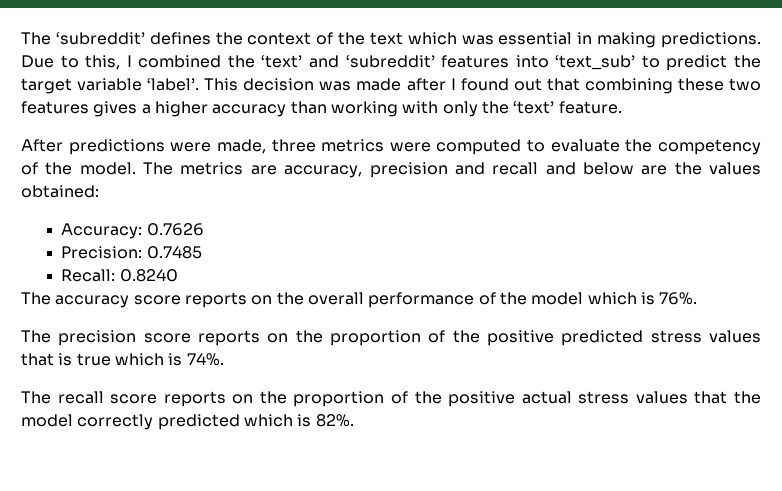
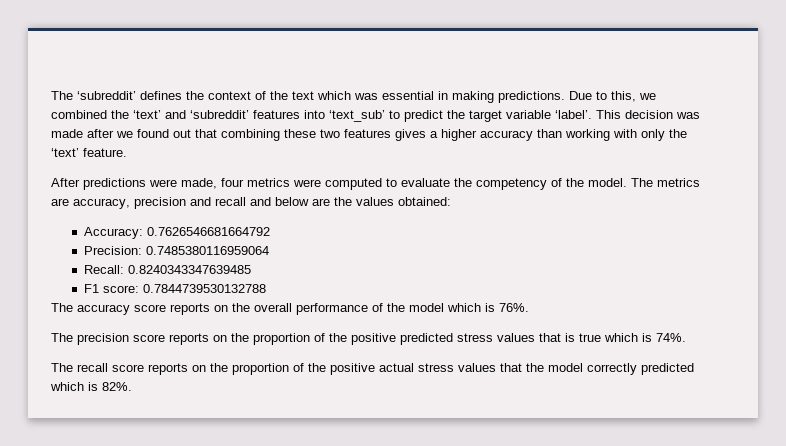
- Due to this, I combined the ‘text’ and ‘subreddit’ features into ‘text_sub’ to predict the target variable ‘label’.
+ Due to this, we combined the ‘text’ and ‘subreddit’ features into ‘text_sub’ to predict the target variable ‘label’.
- This decision was made after I found out that combining these two features gives a higher accuracy than working with only the ‘text’ feature.
+ This decision was made after we found out that combining these two features gives a higher accuracy than working with only the ‘text’ feature.
- After predictions were made, three metrics were computed to evaluate the competency of the model.
+ After predictions were made, four metrics were computed to evaluate the competency of the model.
- Accuracy: 0.7626
+ Accuracy: 0.7626546681664792
- Precision: 0.7485
+ Precision: 0.7485380116959064
- Recall: 0.8240
+ Recall: 0.8240343347639485
+ F1 score: 0.7844739530132788

